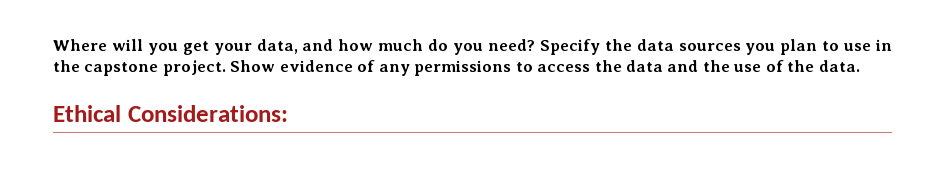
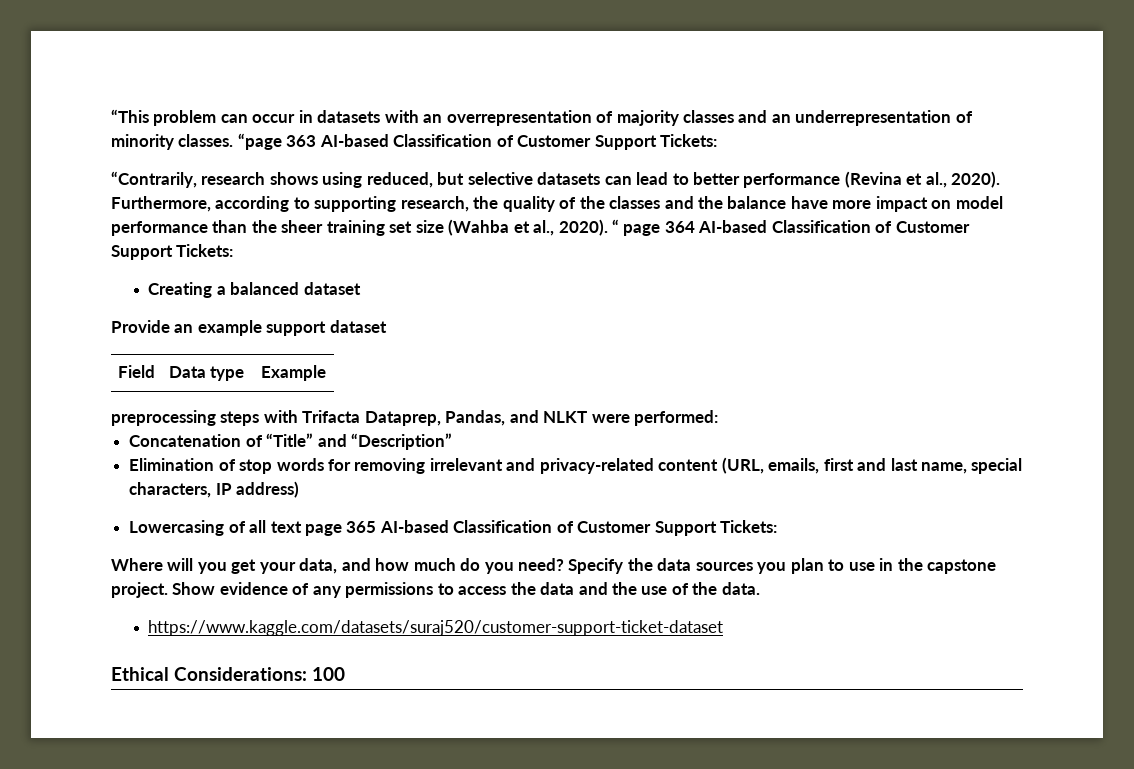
+ “This problem can occur in datasets with an overrepresentation of majority classes and an underrepresentation of minority classes. “page 363 AI-based Classification of Customer Support Tickets:
+ “Contrarily, research shows using reduced, but selective datasets can lead to better performance (Revina et al., 2020). Furthermore, according to supporting research, the quality of the classes and the balance have more impact on model performance than the sheer training set size (Wahba et al., 2020). “ page 364 AI-based Classification of Customer Support Tickets:
+ Creating a balanced dataset
+ Provide an example support dataset
+ Field | Data type | Example
+ preprocessing steps with Trifacta Dataprep, Pandas, and NLKT were performed:
+ Concatenation of “Title” and “Description”
+ Elimination of stop words for removing irrelevant and privacy-related content (URL, emails, first and last name, special characters, IP address)
+ Lowercasing of all text page 365 AI-based Classification of Customer Support Tickets:
+ https://www.kaggle.com/datasets/suraj520/customer-support-ticket-dataset
- Ethical Considerations:
+ Ethical Considerations: 100

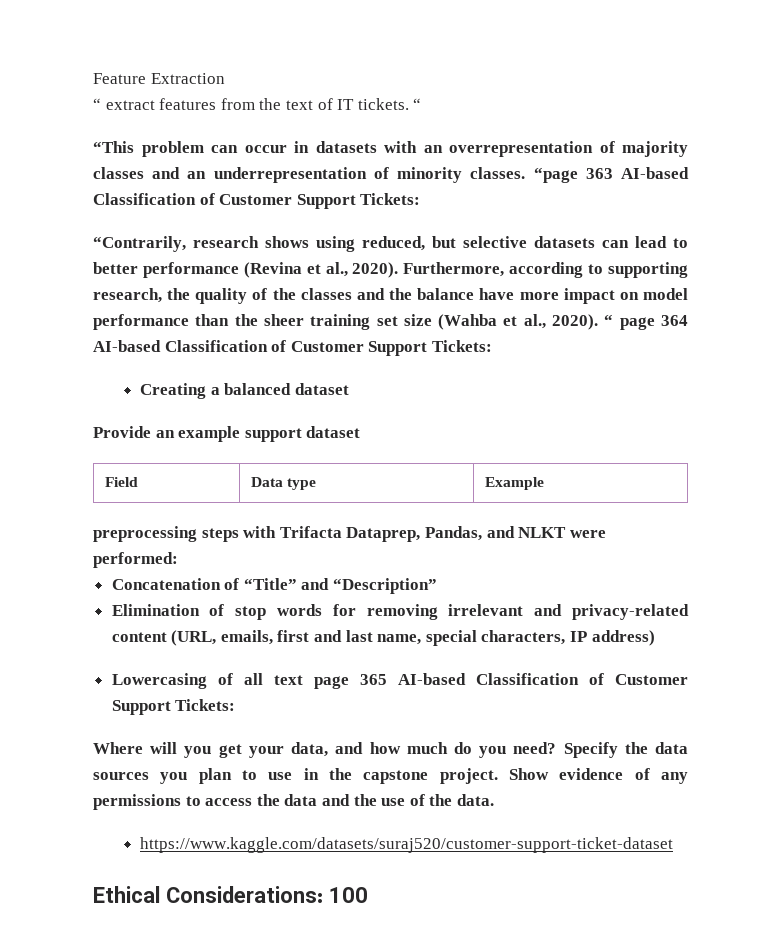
+ Feature Extraction
+ “ extract features from the text of IT tickets. “

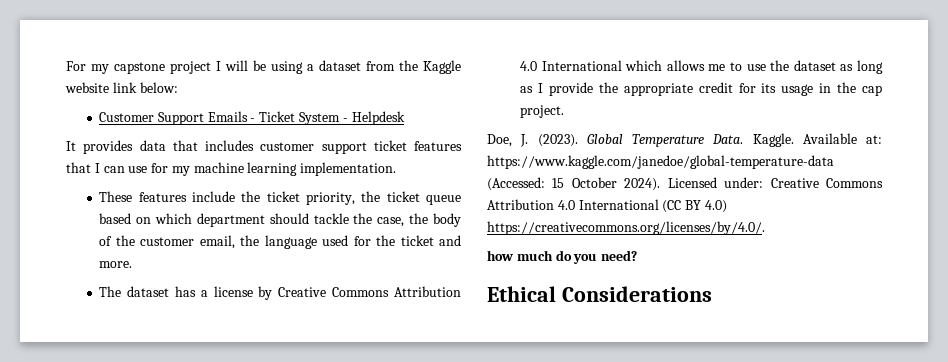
- Feature Extraction
- “ extract features from the text of IT tickets. “
- “This problem can occur in datasets with an overrepresentation of majority classes and an underrepresentation of minority classes. “page 363 AI-based Classification of Customer Support Tickets:
- “Contrarily, research shows using reduced, but selective datasets can lead to better performance (Revina et al., 2020). Furthermore, according to supporting research, the quality of the classes and the balance have more impact on model performance than the sheer training set size (Wahba et al., 2020). “ page 364 AI-based Classification of Customer Support Tickets:
- Creating a balanced dataset
- Provide an example support dataset
- Field | Data type | Example
- preprocessing steps with Trifacta Dataprep, Pandas, and NLKT were performed:
- Concatenation of “Title” and “Description”
- Elimination of stop words for removing irrelevant and privacy-related content (URL, emails, first and last name, special characters, IP address)
- Lowercasing of all text page 365 AI-based Classification of Customer Support Tickets:
- Where will you get your data, and how much do you need? Specify the data sources you plan to use in the capstone project. Show evidence of any permissions to access the data and the use of the data.
- https://www.kaggle.com/datasets/suraj520/customer-support-ticket-dataset
+ For my capstone project I will be using a dataset from the Kaggle website link below:
+ Customer Support Emails - Ticket System - Helpdesk
+ It provides data that includes customer support ticket features that I can use for my machine learning implementation.
+ These features include the ticket priority, the ticket queue based on which department should tackle the case, the body of the customer email, the language used for the ticket and more.
+ The dataset has a license by Creative Commons Attribution 4.0 International which allows me to use the dataset as long as I provide the appropriate credit for its usage in the cap project.
+ Doe, J. (2023). Global Temperature Data. Kaggle. Available at: https://www.kaggle.com/janedoe/global-temperature-data (Accessed: 15 October 2024). Licensed under: Creative Commons Attribution 4.0 International (CC BY 4.0) https://creativecommons.org/licenses/by/4.0/.
+ how much do you need?
- Ethical Considerations: 100
+ Ethical Considerations

